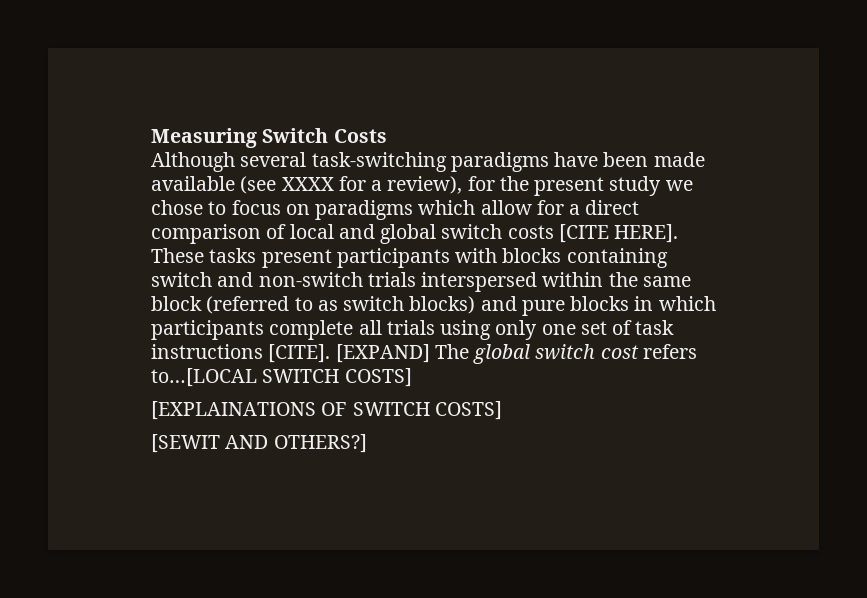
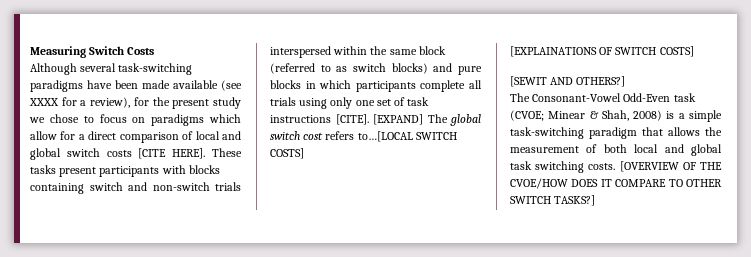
+ The Consonant-Vowel Odd-Even task (CVOE; Minear & Shah, 2008) is a simple task-switching paradigm that allows the measurement of both local and global task switching costs. [OVERVIEW OF THE CVOE/HOW DOES IT COMPARE TO OTHER SWITCH TASKS?]

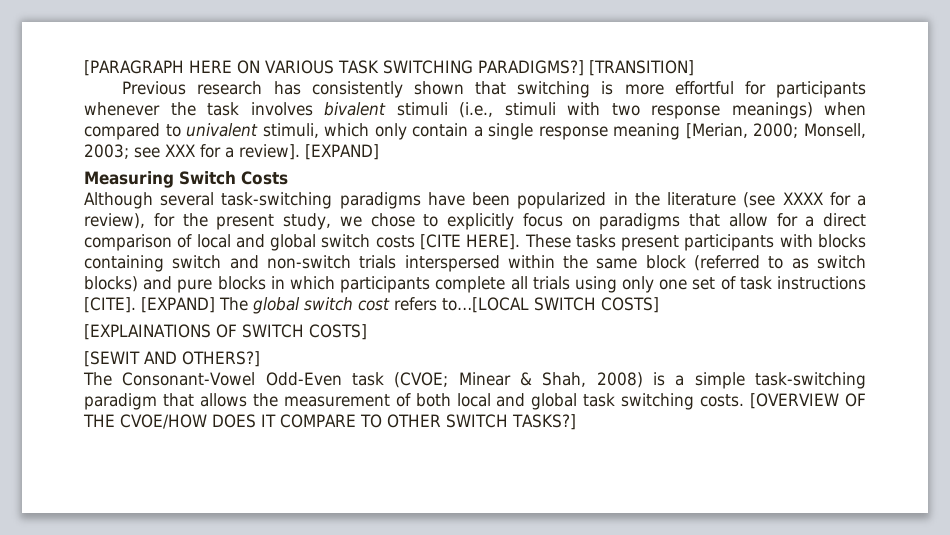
+ [PARAGRAPH HERE ON VARIOUS TASK SWITCHING PARADIGMS?] [TRANSITION]
+ Previous research has consistently shown that switching is more effortful for participants whenever the task involves bivalent stimuli (i.e., stimuli with two response meanings) when compared to univalent stimuli, which only contain a single response meaning [Merian, 2000; Monsell, 2003; see XXX for a review]. [EXPAND]
- Although several task-switching paradigms have been made available (see XXXX for a review), for the present study we chose to focus on paradigms which allow for a direct comparison of local and global switch costs [CITE HERE].
+ Although several task-switching paradigms have been popularized in the literature (see XXXX for a review), for the present study, we chose to explicitly focus on paradigms that allow for a direct comparison of local and global switch costs [CITE HERE].

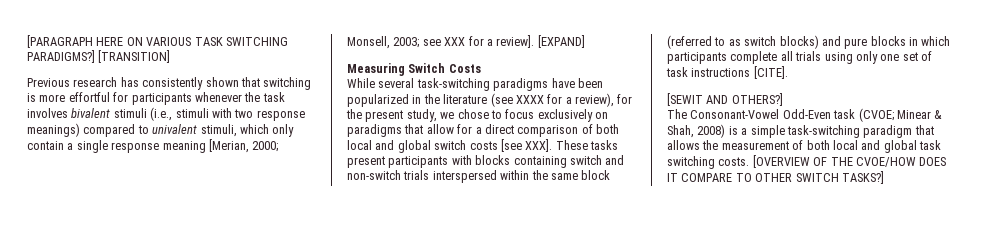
- Previous research has consistently shown that switching is more effortful for participants whenever the task involves bivalent stimuli (i.e., stimuli with two response meanings) when compared to univalent stimuli, which only contain a single response meaning [Merian, 2000; Monsell, 2003; see XXX for a review].
+ Previous research has consistently shown that switching is more effortful for participants whenever the task involves bivalent stimuli (i.e., stimuli with two response meanings) compared to univalent stimuli, which only contain a single response meaning [Merian, 2000; Monsell, 2003; see XXX for a review].
- Although several task-switching paradigms have been popularized in the literature (see XXXX for a review), for the present study, we chose to explicitly focus on paradigms that allow for a direct comparison of local and global switch costs [CITE HERE].
+ While several task-switching paradigms have been popularized in the literature (see XXXX for a review), for the present study, we chose to focus exclusively on paradigms that allow for a direct comparison of both local and global switch costs [see XXX].
- [EXPAND] The global switch cost refers to…[LOCAL SWITCH COSTS]
- [EXPLAINATIONS OF SWITCH COSTS]

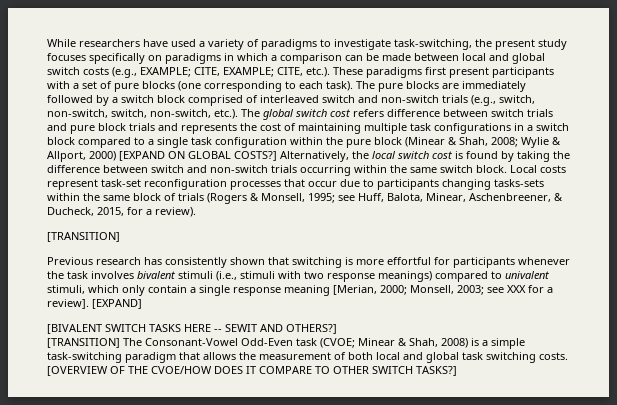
- [PARAGRAPH HERE ON VARIOUS TASK SWITCHING PARADIGMS?] [TRANSITION]
+ While researchers have used a variety of paradigms to investigate task-switching, the present study focuses specifically on paradigms in which a comparison can be made between local and global switch costs (e.g., EXAMPLE; CITE, EXAMPLE; CITE, etc.). These paradigms first present participants with a set of pure blocks (one corresponding to each task). The pure blocks are immediately followed by a switch block comprised of interleaved switch and non-switch trials (e.g., switch, non-switch, switch, non-switch, etc.). The global switch cost refers difference between switch trials and pure block trials and represents the cost of maintaining multiple task configurations in a switch block compared to a single task configuration within the pure block (Minear & Shah, 2008; Wylie & Allport, 2000) [EXPAND ON GLOBAL COSTS?] Alternatively, the local switch cost is found by taking the difference between switch and non-switch trials occurring within the same switch block. Local costs represent task-set reconfiguration processes that occur due to participants changing tasks-sets within the same block of trials (Rogers & Monsell, 1995; see Huff, Balota, Minear, Aschenbreener, & Ducheck, 2015, for a review).
+ [TRANSITION]
- Measuring Switch Costs
- While several task-switching paradigms have been popularized in the literature (see XXXX for a review), for the present study, we chose to focus exclusively on paradigms that allow for a direct comparison of both local and global switch costs [see XXX]. These tasks present participants with blocks containing switch and non-switch trials interspersed within the same block (referred to as switch blocks) and pure blocks in which participants complete all trials using only one set of task instructions [CITE].
- [SEWIT AND OTHERS?]
+ [BIVALENT SWITCH TASKS HERE -- SEWIT AND OTHERS?]
- The Consonant-Vowel Odd-Even task (CVOE; Minear & Shah, 2008) is a simple task-switching paradigm that allows the measurement of both local and global task switching costs.
+ [TRANSITION] The Consonant-Vowel Odd-Even task (CVOE; Minear & Shah, 2008) is a simple task-switching paradigm that allows the measurement of both local and global task switching costs.

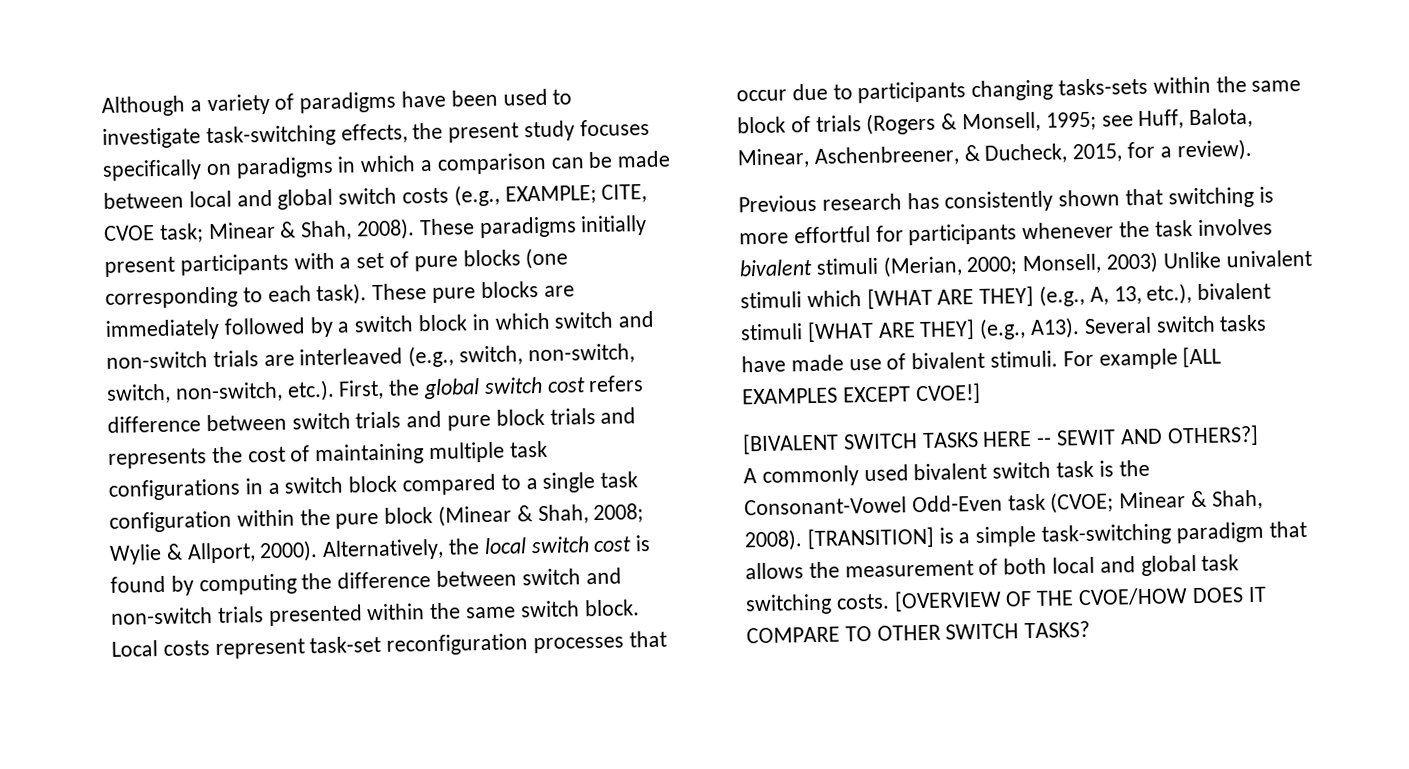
- While researchers have used a variety of paradigms to investigate task-switching, the present study focuses specifically on paradigms in which a comparison can be made between local and global switch costs (e.g., EXAMPLE; CITE, EXAMPLE; CITE, etc.). These paradigms first present participants with a set of pure blocks (one corresponding to each task).
+ Although a variety of paradigms have been used to investigate task-switching effects, the present study focuses specifically on paradigms in which a comparison can be made between local and global switch costs (e.g., EXAMPLE; CITE, CVOE task; Minear & Shah, 2008). These paradigms initially present participants with a set of pure blocks (one corresponding to each task).
- The pure blocks are immediately followed by a switch block comprised of interleaved switch and non-switch trials (e.g., switch, non-switch, switch, non-switch, etc.). The global switch cost refers difference between switch trials and pure block trials and represents the cost of maintaining multiple task configurations in a switch block compared to a single task configuration within the pure block (Minear & Shah, 2008; Wylie & Allport, 2000) [EXPAND ON GLOBAL COSTS?]
+ These pure blocks are immediately followed by a switch block in which switch and non-switch trials are interleaved (e.g., switch, non-switch, switch, non-switch, etc.). First, the global switch cost refers difference between switch trials and pure block trials and represents the cost of maintaining multiple task configurations in a switch block compared to a single task configuration within the pure block (Minear & Shah, 2008; Wylie & Allport, 2000).
- Alternatively, the local switch cost is found by taking the difference between switch and non-switch trials occurring within the same switch block.
+ Alternatively, the local switch cost is found by computing the difference between switch and non-switch trials presented within the same switch block.
  Local costs represent task-set reconfiguration processes that occur due to participants changing tasks-sets within the same block of trials (Rogers & Monsell, 1995; see Huff, Balota, Minear, Aschenbreener, & Ducheck, 2015, for a review).
- [TRANSITION]
- Previous research has consistently shown that switching is more effortful for participants whenever the task involves bivalent stimuli (i.e., stimuli with two response meanings) compared to univalent stimuli, which only contain a single response meaning [Merian, 2000; Monsell, 2003; see XXX for a review]. [EXPAND]
+ Previous research has consistently shown that switching is more effortful for participants whenever the task involves bivalent stimuli (Merian, 2000; Monsell, 2003) Unlike univalent stimuli which [WHAT ARE THEY] (e.g., A, 13, etc.), bivalent stimuli [WHAT ARE THEY] (e.g., A13). Several switch tasks have made use of bivalent stimuli. For example [ALL EXAMPLES EXCEPT CVOE!]
- [TRANSITION] The Consonant-Vowel Odd-Even task (CVOE; Minear & Shah, 2008) is a simple task-switching paradigm that allows the measurement of both local and global task switching costs.
+ A commonly used bivalent switch task is the Consonant-Vowel Odd-Even task (CVOE; Minear & Shah, 2008). [TRANSITION] is a simple task-switching paradigm that allows the measurement of both local and global task switching costs.
- [OVERVIEW OF THE CVOE/HOW DOES IT COMPARE TO OTHER SWITCH TASKS?]
+ [OVERVIEW OF THE CVOE/HOW DOES IT COMPARE TO OTHER SWITCH TASKS?

